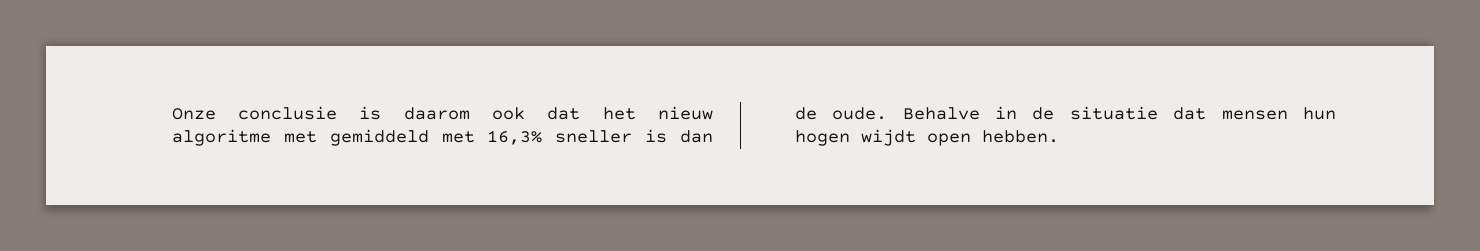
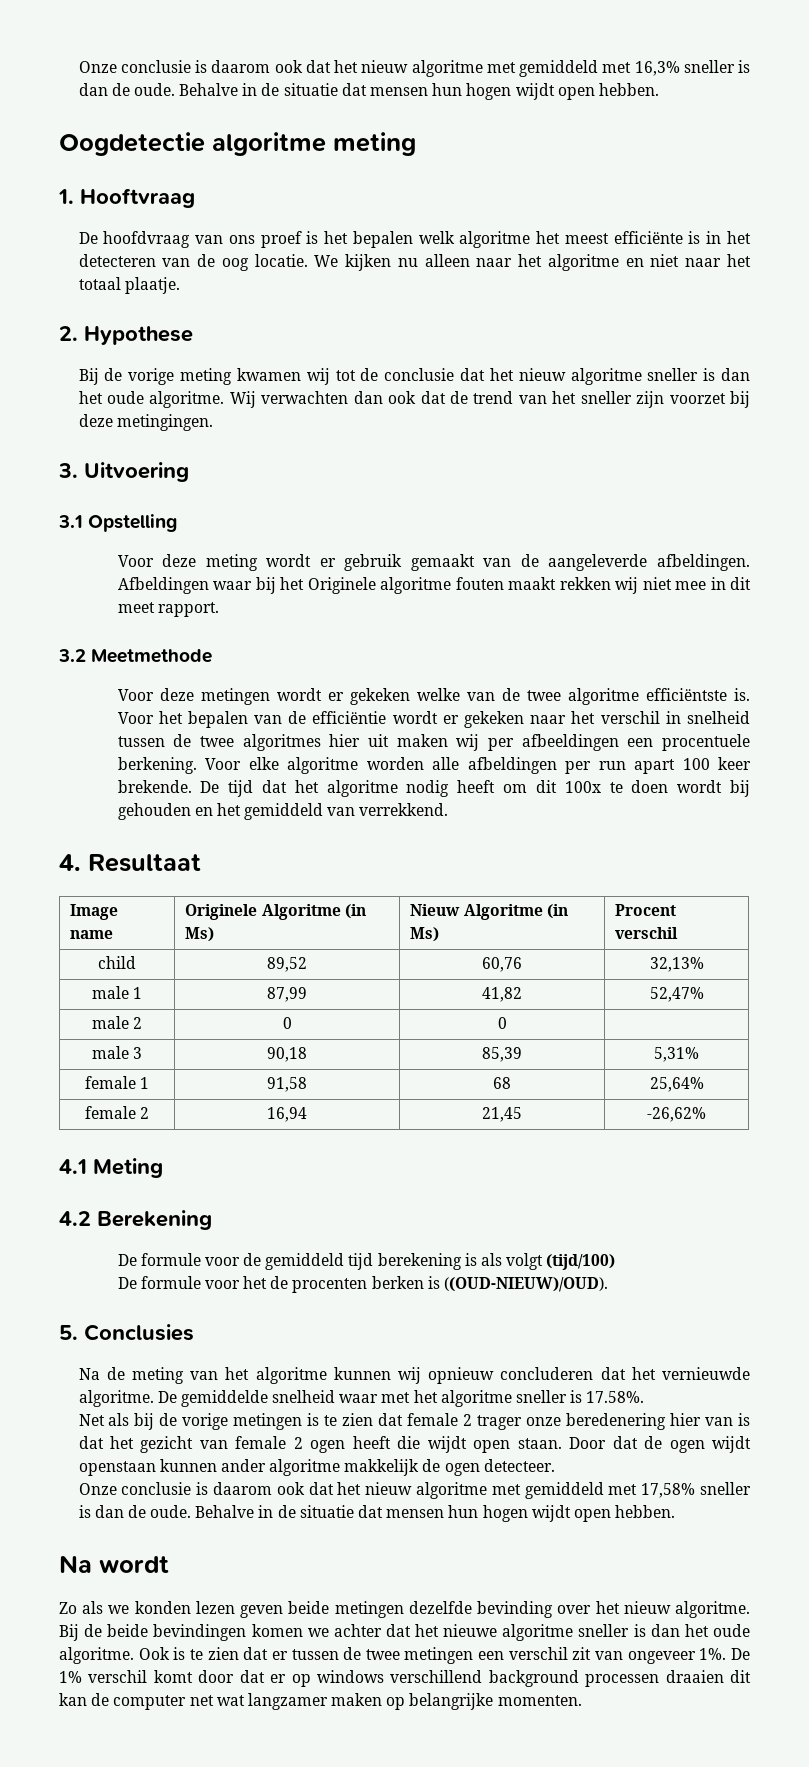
+ Oogdetectie algoritme meting
+ 1. Hooftvraag
+ De hoofdvraag van ons proef is het bepalen welk algoritme het meest efficiënte is in het detecteren van de oog locatie. We kijken nu alleen naar het algoritme en niet naar het totaal plaatje.
+ 2. Hypothese
+ Bij de vorige meting kwamen wij tot de conclusie dat het nieuw algoritme sneller is dan het oude algoritme. Wij verwachten dan ook dat de trend van het sneller zijn voorzet bij deze metingingen.
+ 3. Uitvoering
+ 3.1 Opstelling
+ Voor deze meting wordt er gebruik gemaakt van de aangeleverde afbeldingen. Afbeldingen waar bij het Originele algoritme fouten maakt rekken wij niet mee in dit meet rapport.
+ 3.2 Meetmethode
+ Voor deze metingen wordt er gekeken welke van de twee algoritme efficiëntste is. Voor het bepalen van de efficiëntie wordt er gekeken naar het verschil in snelheid tussen de twee algoritmes hier uit maken wij per afbeeldingen een procentuele berkening. Voor elke algoritme worden alle afbeldingen per run apart 100 keer brekende. De tijd dat het algoritme nodig heeft om dit 100x te doen wordt bij gehouden en het gemiddeld van verrekkend.
+ 4. Resultaat
+ Image name | Originele Algoritme (in Ms) | Nieuw Algoritme (in Ms) | Procent verschil
+ child | 89,52 | 60,76 | 32,13%
+ male 1 | 87,99 | 41,82 | 52,47%
+ male 2 | 0 | 0 |
+ male 3 | 90,18 | 85,39 | 5,31%
+ female 1 | 91,58 | 68 | 25,64%
+ female 2 | 16,94 | 21,45 | -26,62%
+ 4.1 Meting
+ 4.2 Berekening
+ De formule voor de gemiddeld tijd berekening is als volgt (tijd/100)
+ De formule voor het de procenten berken is ((OUD-NIEUW)/OUD).
+ 5. Conclusies
+ Na de meting van het algoritme kunnen wij opnieuw concluderen dat het vernieuwde algoritme. De gemiddelde snelheid waar met het algoritme sneller is 17.58%.
+ Net als bij de vorige metingen is te zien dat female 2 trager onze beredenering hier van is dat het gezicht van female 2 ogen heeft die wijdt open staan. Door dat de ogen wijdt openstaan kunnen ander algoritme makkelijk de ogen detecteer.
+ Onze conclusie is daarom ook dat het nieuw algoritme met gemiddeld met 17,58% sneller is dan de oude. Behalve in de situatie dat mensen hun hogen wijdt open hebben.
+ Na wordt
+ Zo als we konden lezen geven beide metingen dezelfde bevinding over het nieuw algoritme. Bij de beide bevindingen komen we achter dat het nieuwe algoritme sneller is dan het oude algoritme. Ook is te zien dat er tussen de twee metingen een verschil zit van ongeveer 1%. De 1% verschil komt door dat er op windows verschillend background processen draaien dit kan de computer net wat langzamer maken op belangrijke momenten.

